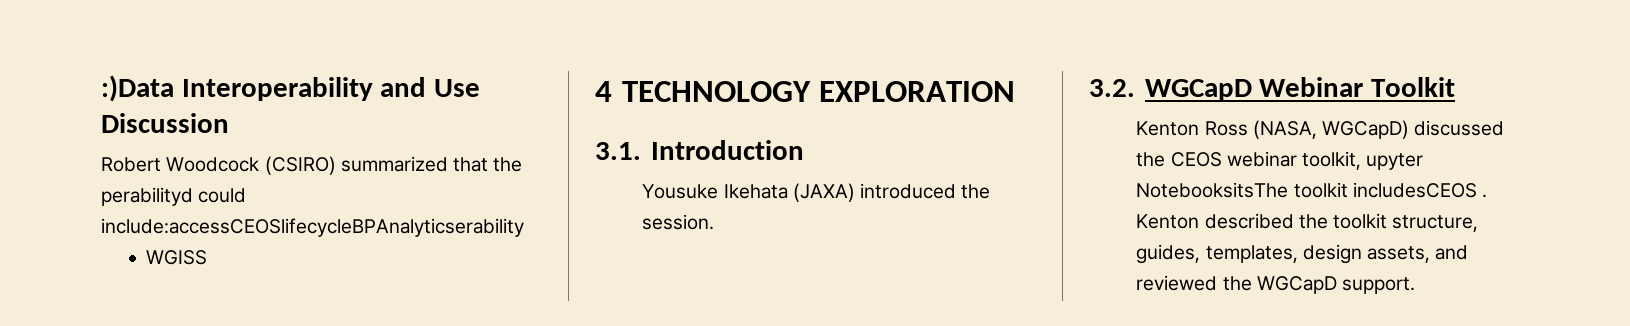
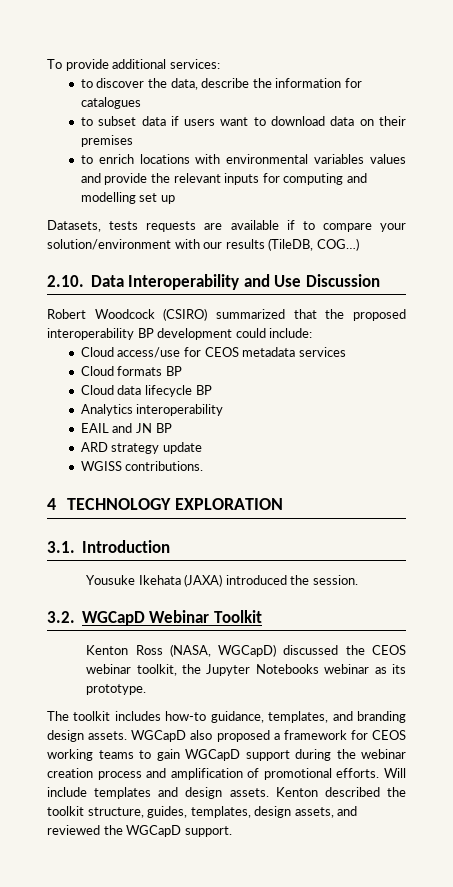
- :)Data Interoperability and Use Discussion
+ To provide additional services:
+ to discover the data, describe the information for catalogues
+ to subset data if users want to download data on their premises
+ to enrich locations with environmental variables values and provide the relevant inputs for computing and modelling set up
+ Datasets, tests requests are available if to compare your solution/environment with our results (TileDB, COG…)
+ 2.10. Data Interoperability and Use Discussion
- Robert Woodcock (CSIRO) summarized that the perabilityd could include:accessCEOSlifecycleBPAnalyticserability
+ Robert Woodcock (CSIRO) summarized that the proposed interoperability BP development could include:
+ Cloud access/use for CEOS metadata services
+ Cloud formats BP
+ Cloud data lifecycle BP
+ Analytics interoperability
+ EAIL and JN BP
+ ARD strategy update
- WGISS
+ WGISS contributions.
- Kenton Ross (NASA, WGCapD) discussed the CEOS webinar toolkit, upyter NotebooksitsThe toolkit includesCEOS .
+ Kenton Ross (NASA, WGCapD) discussed the CEOS webinar toolkit, the Jupyter Notebooks webinar as its prototype.
+ The toolkit includes how-to guidance, templates, and branding design assets. WGCapD also proposed a framework for CEOS working teams to gain WGCapD support during the webinar creation process and amplification of promotional efforts. Will include templates and design assets.

